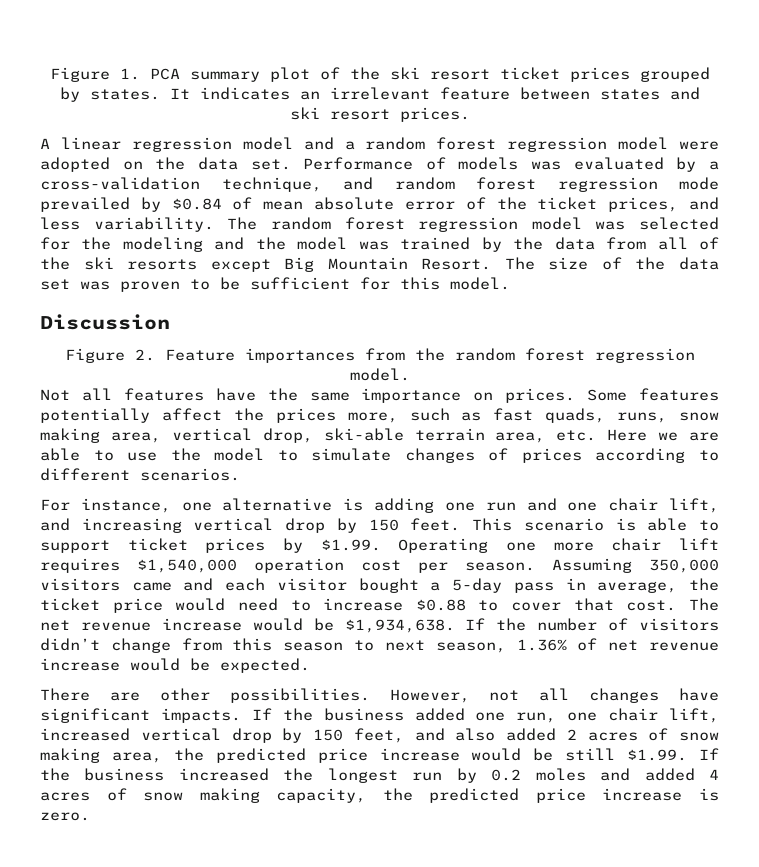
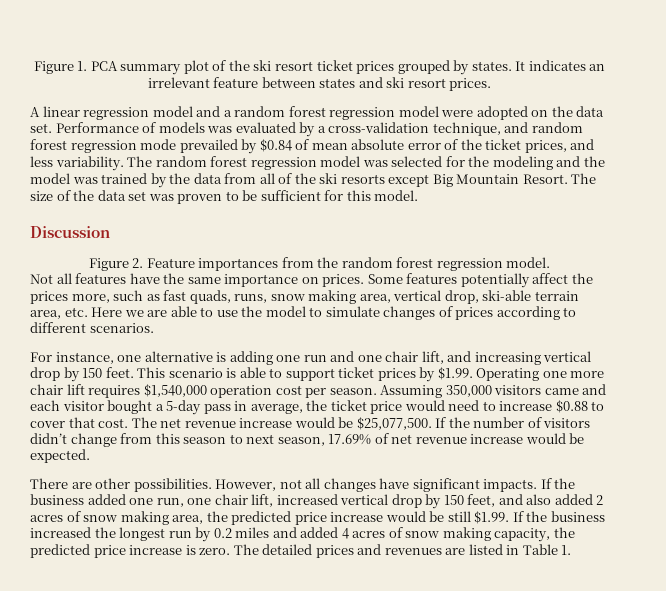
- The net revenue increase would be $1,934,638.
+ The net revenue increase would be $25,077,500.
- If the number of visitors didn’t change from this season to next season, 1.36% of net revenue increase would be expected.
+ If the number of visitors didn’t change from this season to next season, 17.69% of net revenue increase would be expected.
- If the business added one run, one chair lift, increased vertical drop by 150 feet, and also added 2 acres of snow making area, the predicted price increase would be still $1.99. If the business increased the longest run by 0.2 moles and added 4 acres of snow making capacity, the predicted price increase is zero.
+ If the business added one run, one chair lift, increased vertical drop by 150 feet, and also added 2 acres of snow making area, the predicted price increase would be still $1.99. If the business increased the longest run by 0.2 miles and added 4 acres of snow making capacity, the predicted price increase is zero.
+ The detailed prices and revenues are listed in Table 1.

